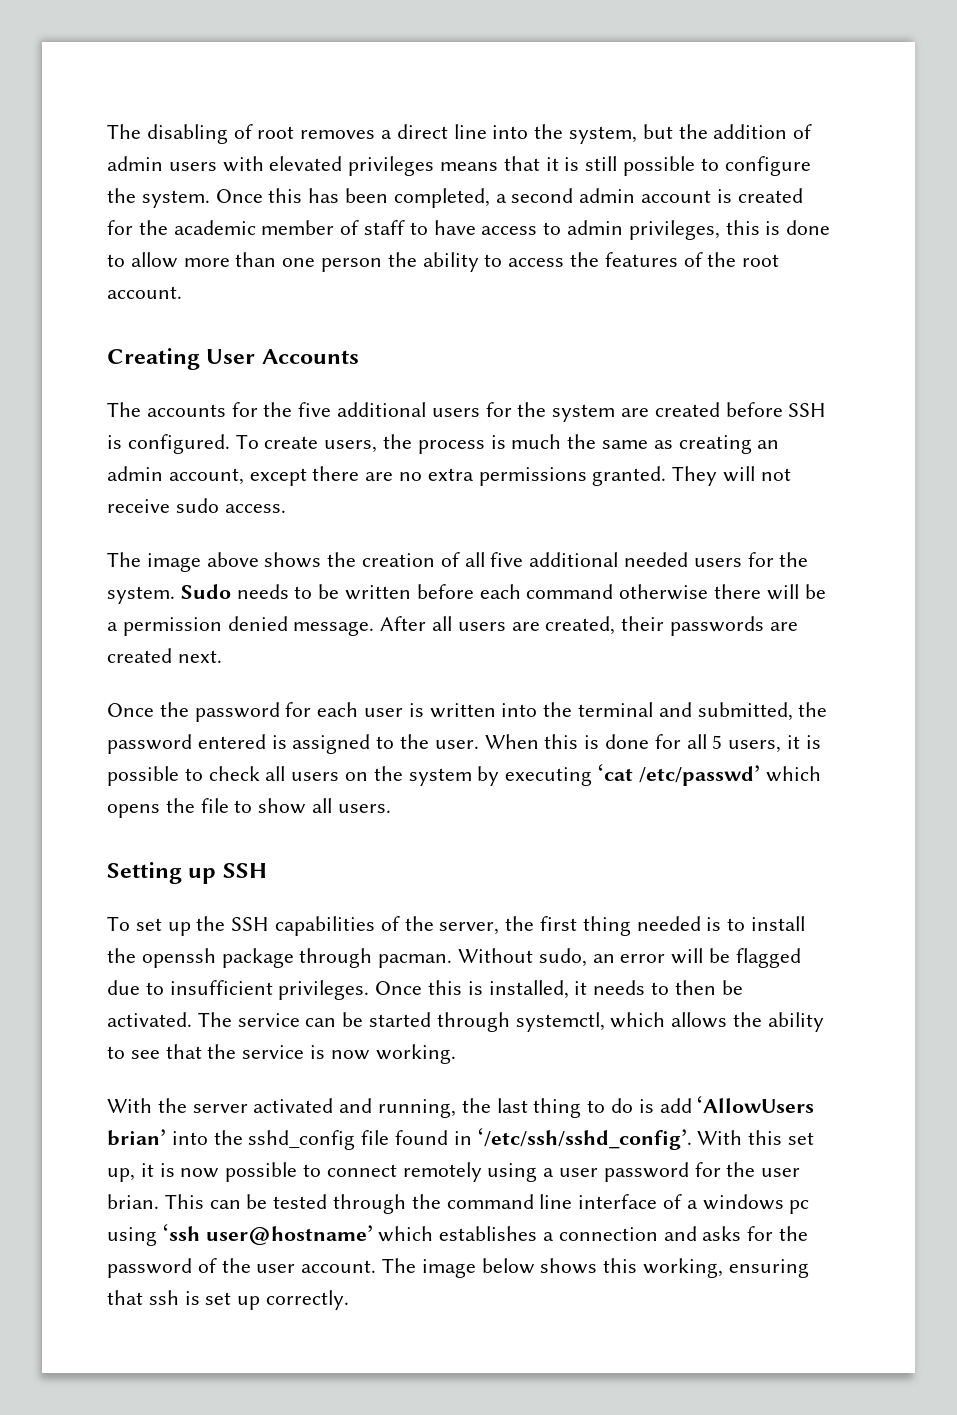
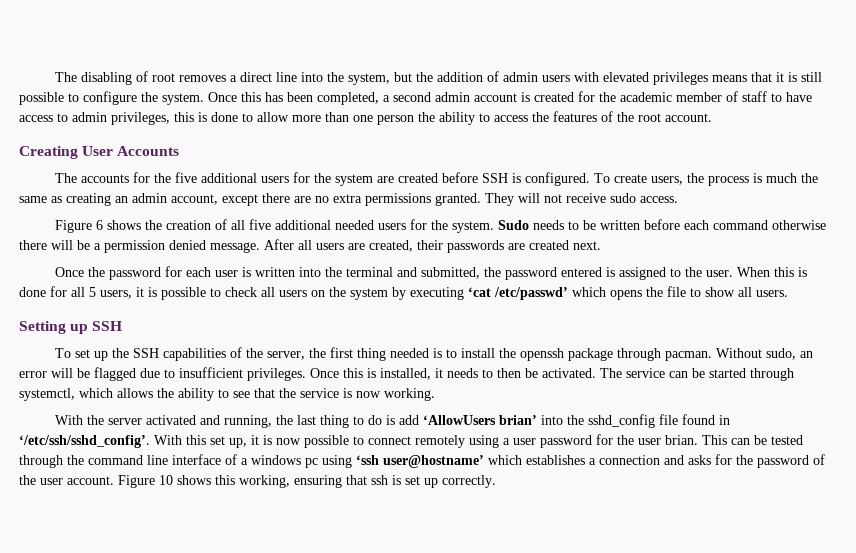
- The image above shows the creation of all five additional needed users for the system.
+ Figure 6 shows the creation of all five additional needed users for the system.
- The image below shows this working, ensuring that ssh is set up correctly.
+ Figure 10 shows this working, ensuring that ssh is set up correctly.

